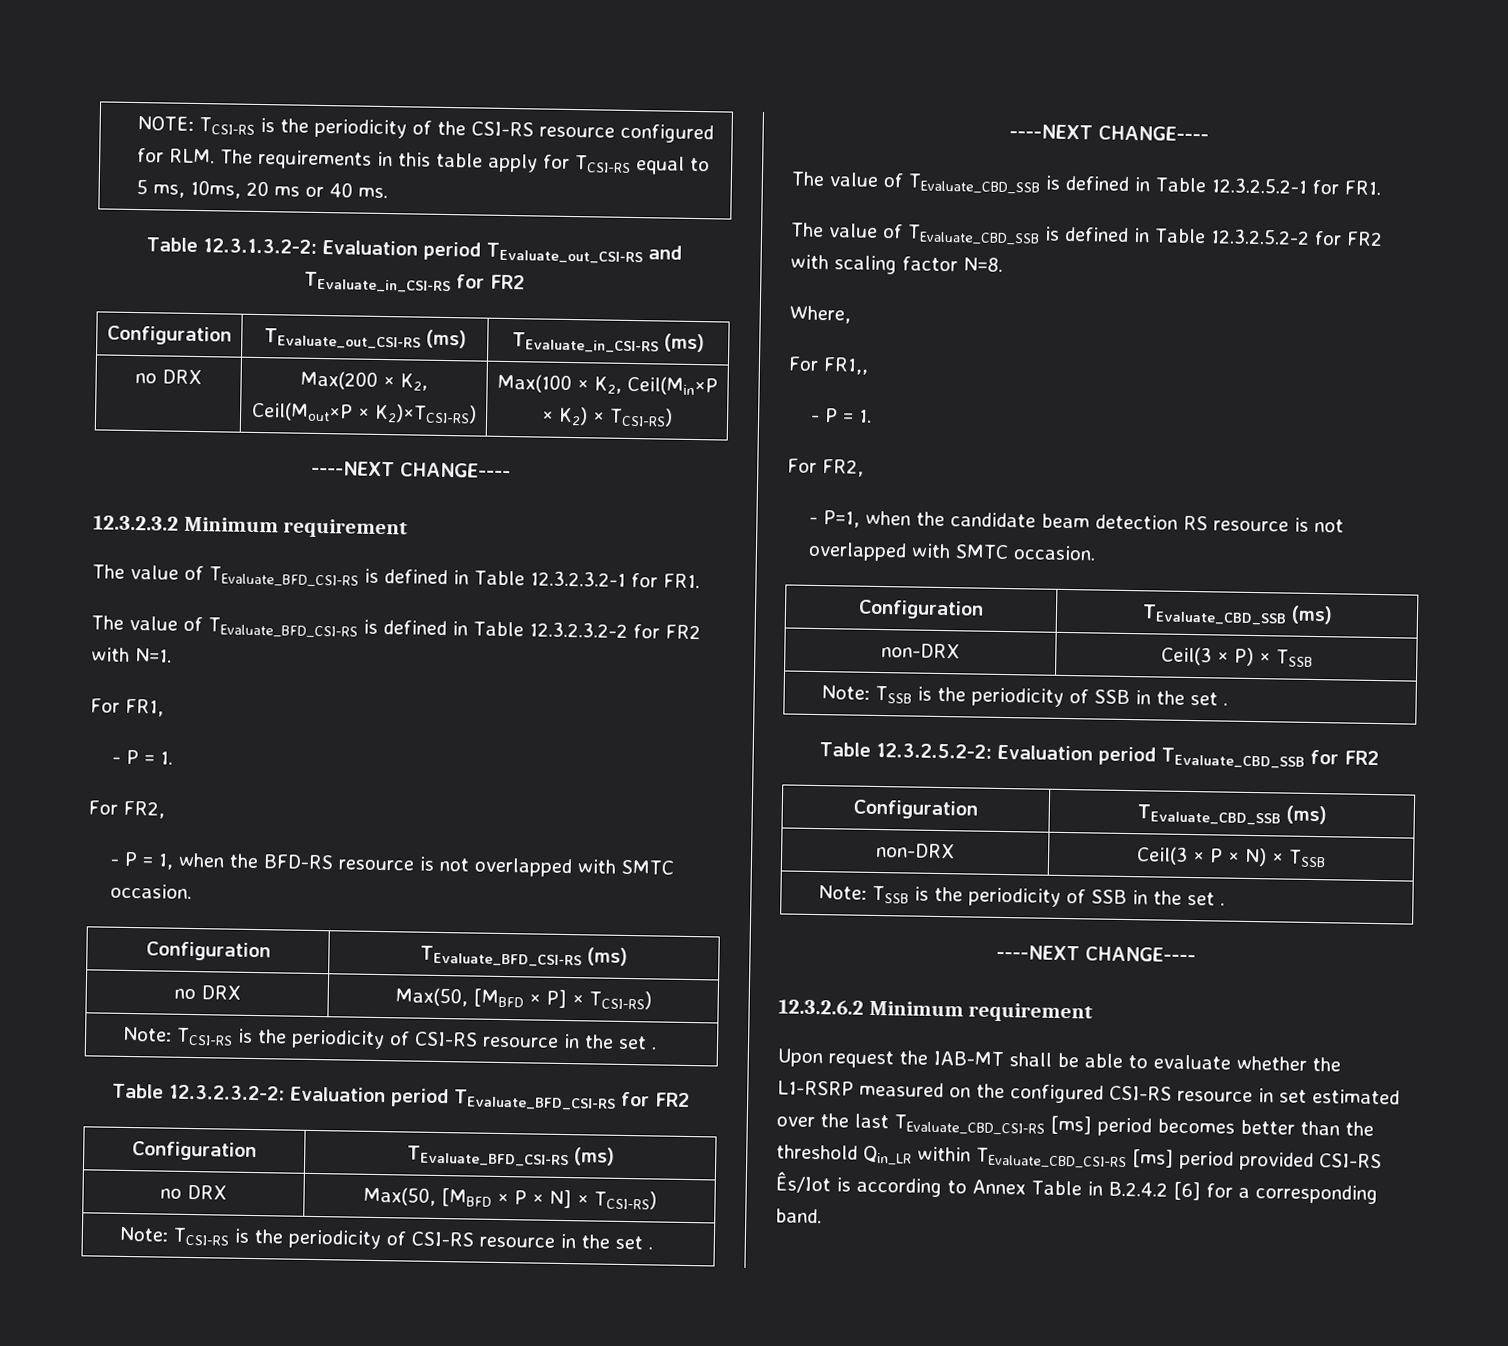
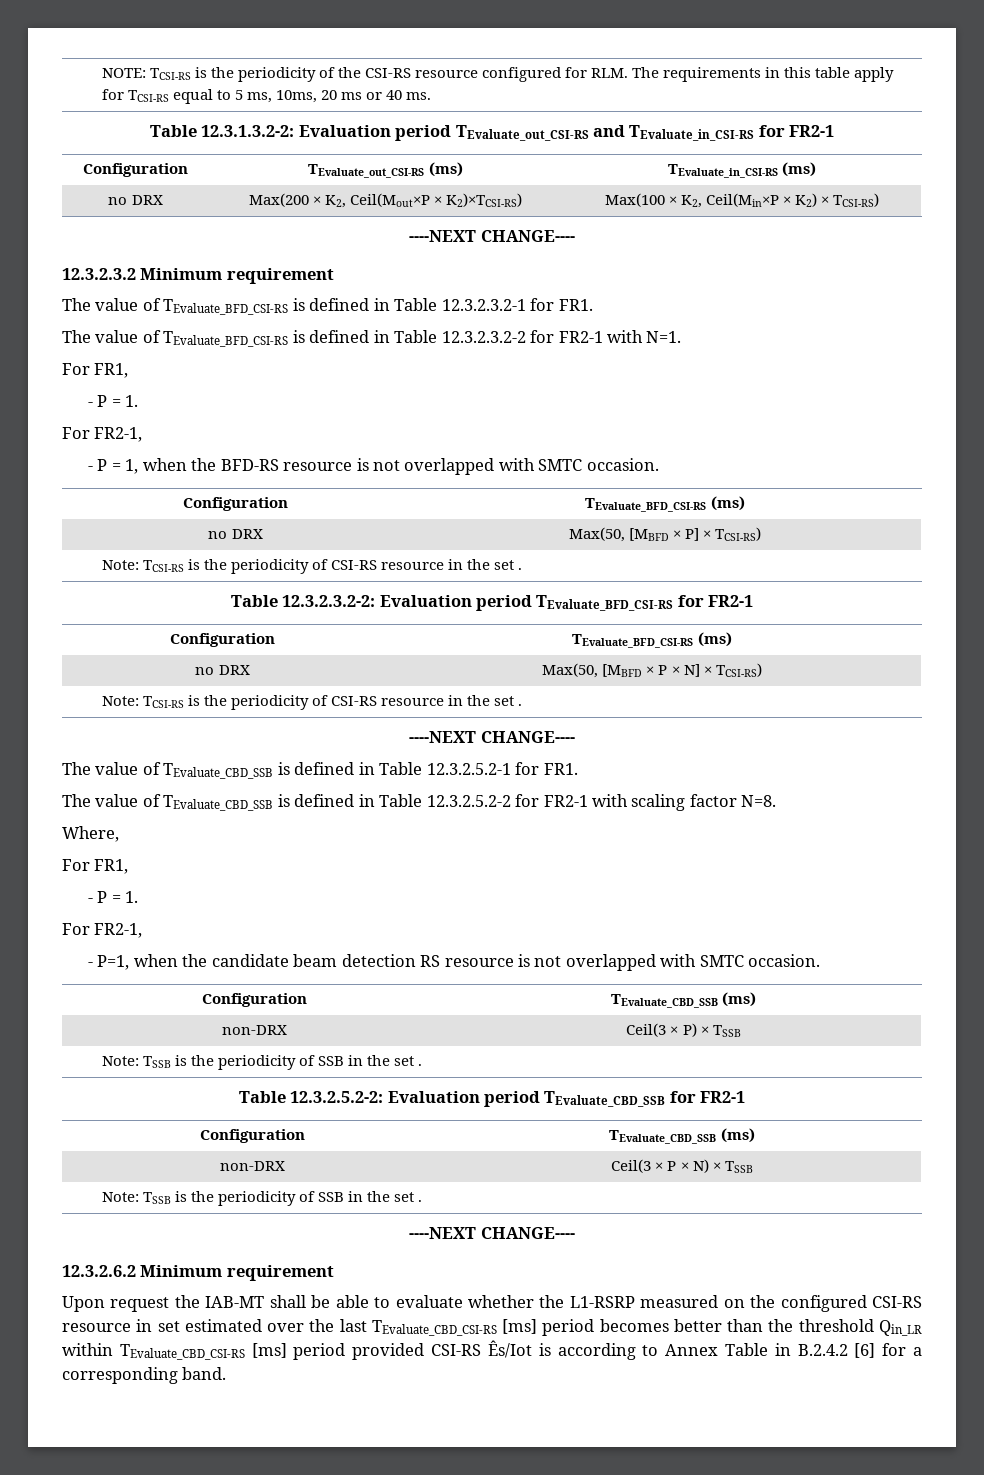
- Table 12.3.1.3.2-2: Evaluation period TEvaluate_out_CSI-RS and TEvaluate_in_CSI-RS for FR2
+ Table 12.3.1.3.2-2: Evaluation period TEvaluate_out_CSI-RS and TEvaluate_in_CSI-RS for FR2-1
- The value of TEvaluate_BFD_CSI-RS is defined in Table 12.3.2.3.2-2 for FR2 with N=1.
+ The value of TEvaluate_BFD_CSI-RS is defined in Table 12.3.2.3.2-2 for FR2-1 with N=1.
  For FR1,
  - P = 1.
- For FR2,
+ For FR2-1,
- Table 12.3.2.3.2-2: Evaluation period TEvaluate_BFD_CSI-RS for FR2
+ Table 12.3.2.3.2-2: Evaluation period TEvaluate_BFD_CSI-RS for FR2-1
- The value of TEvaluate_CBD_SSB is defined in Table 12.3.2.5.2-2 for FR2 with scaling factor N=8.
+ The value of TEvaluate_CBD_SSB is defined in Table 12.3.2.5.2-2 for FR2-1 with scaling factor N=8.
  Where,
- For FR1,,
+ For FR1,
  - P = 1.
- For FR2,
+ For FR2-1,
- Table 12.3.2.5.2-2: Evaluation period TEvaluate_CBD_SSB for FR2
+ Table 12.3.2.5.2-2: Evaluation period TEvaluate_CBD_SSB for FR2-1

